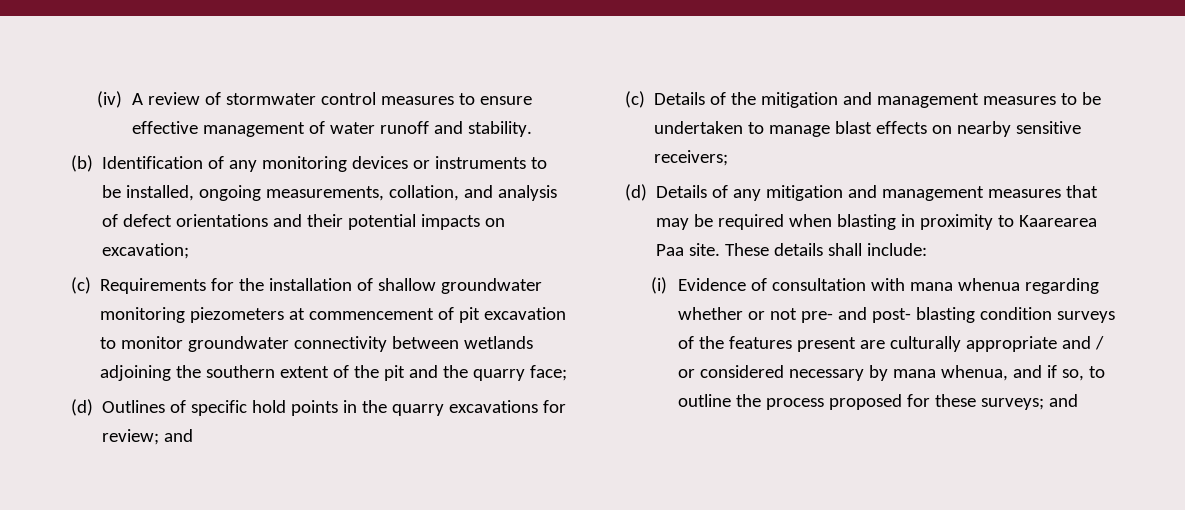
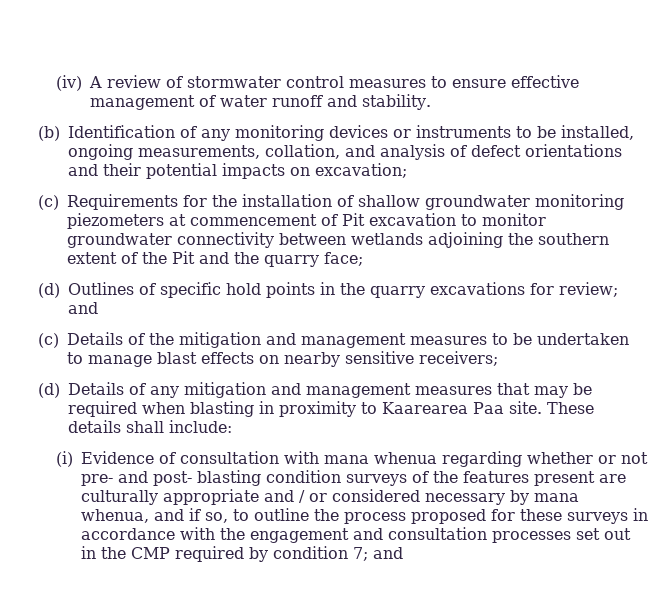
- (c) Requirements for the installation of shallow groundwater monitoring piezometers at commencement of pit excavation to monitor groundwater connectivity between wetlands adjoining the southern extent of the pit and the quarry face;
+ (c) Requirements for the installation of shallow groundwater monitoring piezometers at commencement of Pit excavation to monitor groundwater connectivity between wetlands adjoining the southern extent of the Pit and the quarry face;
- (i) Evidence of consultation with mana whenua regarding whether or not pre- and post- blasting condition surveys of the features present are culturally appropriate and / or considered necessary by mana whenua, and if so, to outline the process proposed for these surveys; and
+ (i) Evidence of consultation with mana whenua regarding whether or not pre- and post- blasting condition surveys of the features present are culturally appropriate and / or considered necessary by mana whenua, and if so, to outline the process proposed for these surveys in accordance with the engagement and consultation processes set out in the CMP required by condition 7; and

